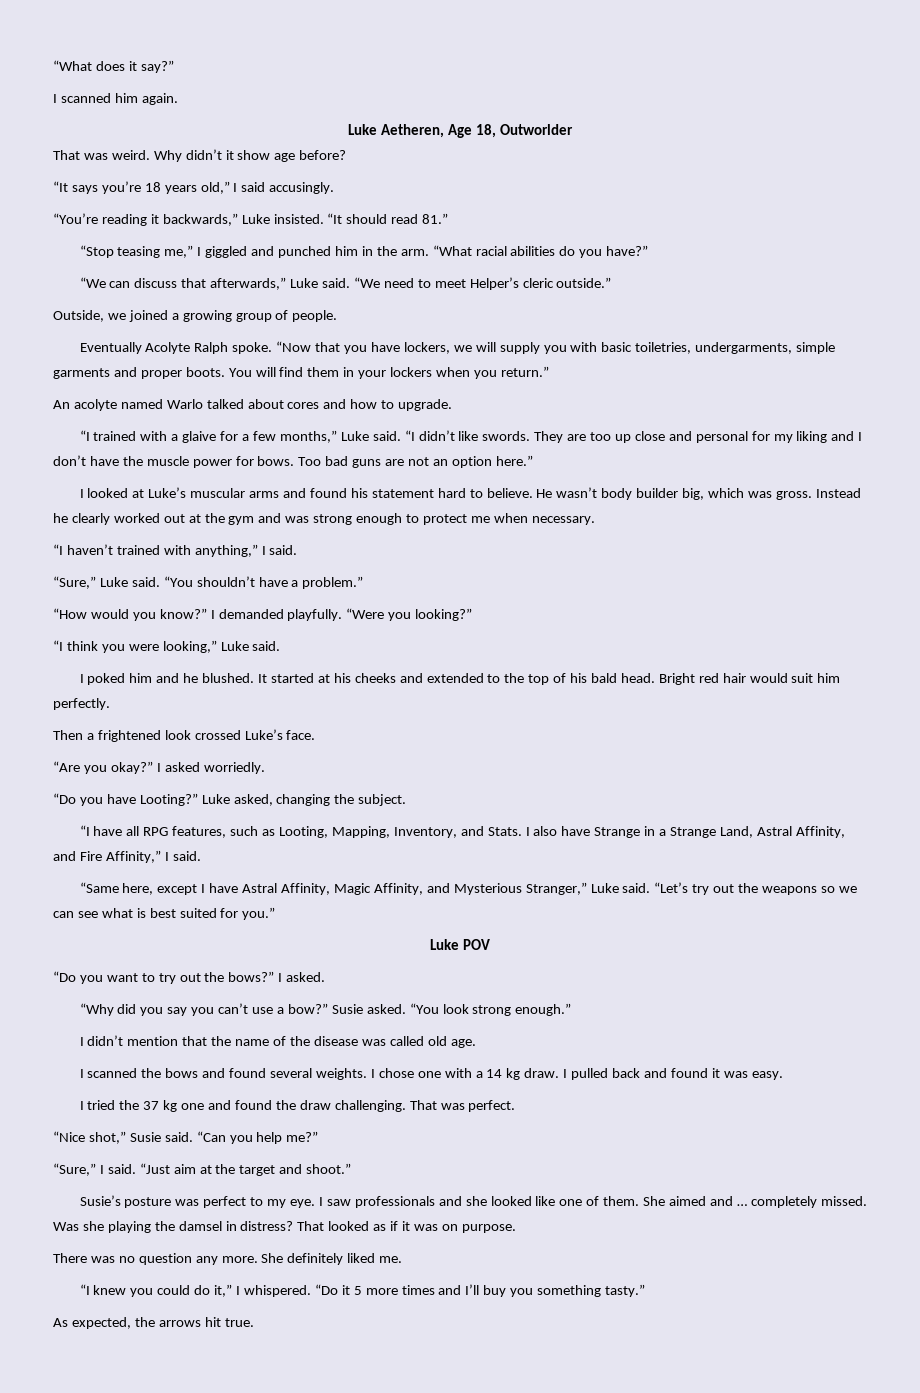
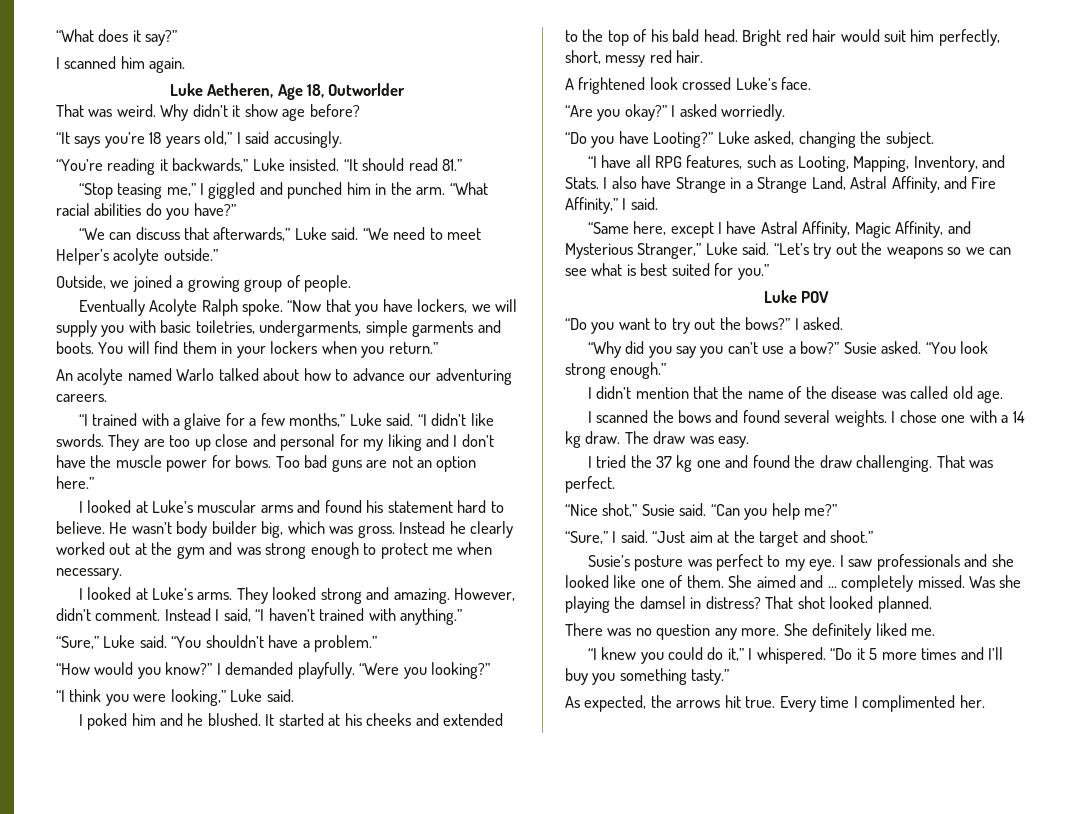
- “We need to meet Helper’s cleric outside.”
+ “We need to meet Helper’s acolyte outside.”
- “Now that you have lockers, we will supply you with basic toiletries, undergarments, simple garments and proper boots.
+ “Now that you have lockers, we will supply you with basic toiletries, undergarments, simple garments and boots.
- An acolyte named Warlo talked about cores and how to upgrade.
+ An acolyte named Warlo talked about how to advance our adventuring careers.
- “I haven’t trained with anything,” I said.
+ I looked at Luke’s arms. They looked strong and amazing. However, didn’t comment. Instead I said, “I haven’t trained with anything.”
- Bright red hair would suit him perfectly.
- Then a frightened look crossed Luke’s face.
+ Bright red hair would suit him perfectly, short, messy red hair.
+ A frightened look crossed Luke’s face.
- I pulled back and found it was easy.
+ The draw was easy.
- That looked as if it was on purpose.
+ That shot looked planned.
+ Every time I complimented her.

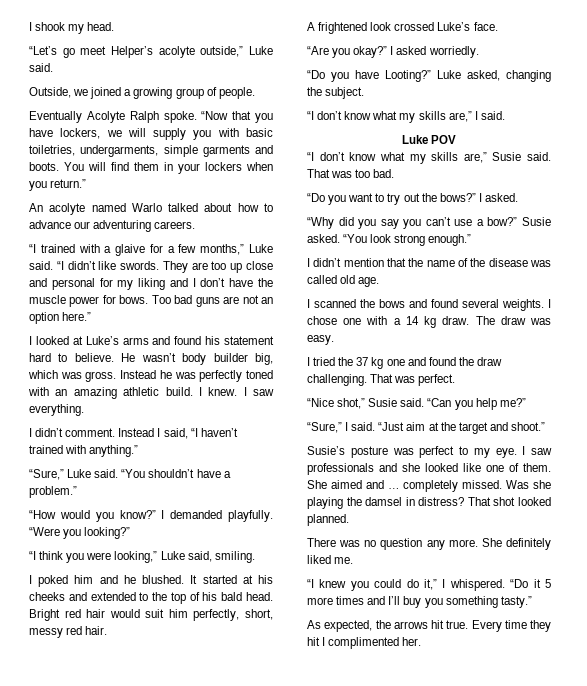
- “What does it say?”
- I scanned him again.
- Luke Aetheren, Age 18, Outworlder
- That was weird. Why didn’t it show age before?
- “It says you’re 18 years old,” I said accusingly.
- “You’re reading it backwards,” Luke insisted. “It should read 81.”
- “Stop teasing me,” I giggled and punched him in the arm. “What racial abilities do you have?”
- “We can discuss that afterwards,” Luke said. “We need to meet Helper’s acolyte outside.”
+ I shook my head.
+ “Let’s go meet Helper’s acolyte outside,” Luke said.
- I looked at Luke’s muscular arms and found his statement hard to believe.
+ I looked at Luke’s arms and found his statement hard to believe.
- Instead he clearly worked out at the gym and was strong enough to protect me when necessary.
- I looked at Luke’s arms. They looked strong and amazing. However, didn’t comment.
+ Instead he was perfectly toned with an amazing athletic build. I knew. I saw everything.
+ I didn’t comment.
- “I think you were looking,” Luke said.
+ “I think you were looking,” Luke said, smiling.
- “I have all RPG features, such as Looting, Mapping, Inventory, and Stats. I also have Strange in a Strange Land, Astral Affinity, and Fire Affinity,” I said.
- “Same here, except I have Astral Affinity, Magic Affinity, and Mysterious Stranger,” Luke said. “Let’s try out the weapons so we can see what is best suited for you.”
+ “I don’t know what my skills are,” I said.
  Luke POV
+ “I don’t know what my skills are,” Susie said. That was too bad.
- Every time I complimented her.
+ Every time they hit I complimented her.

